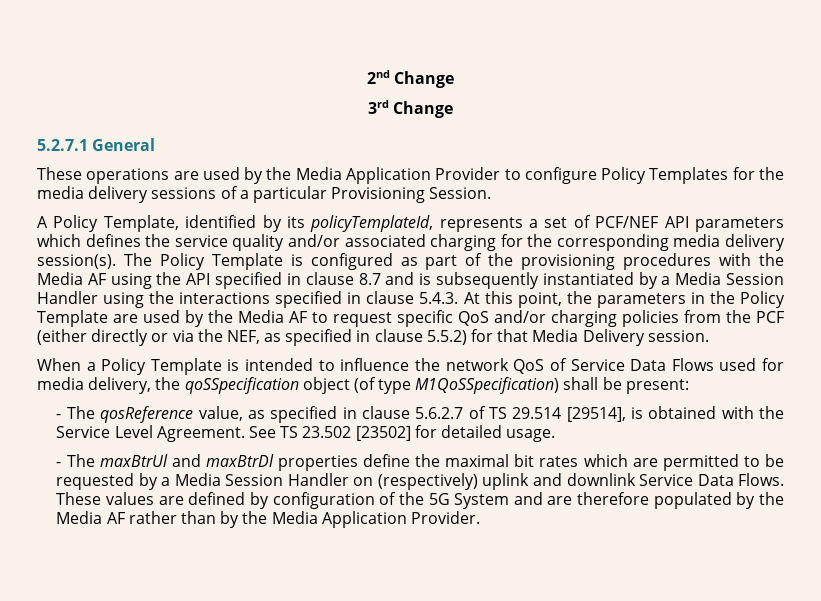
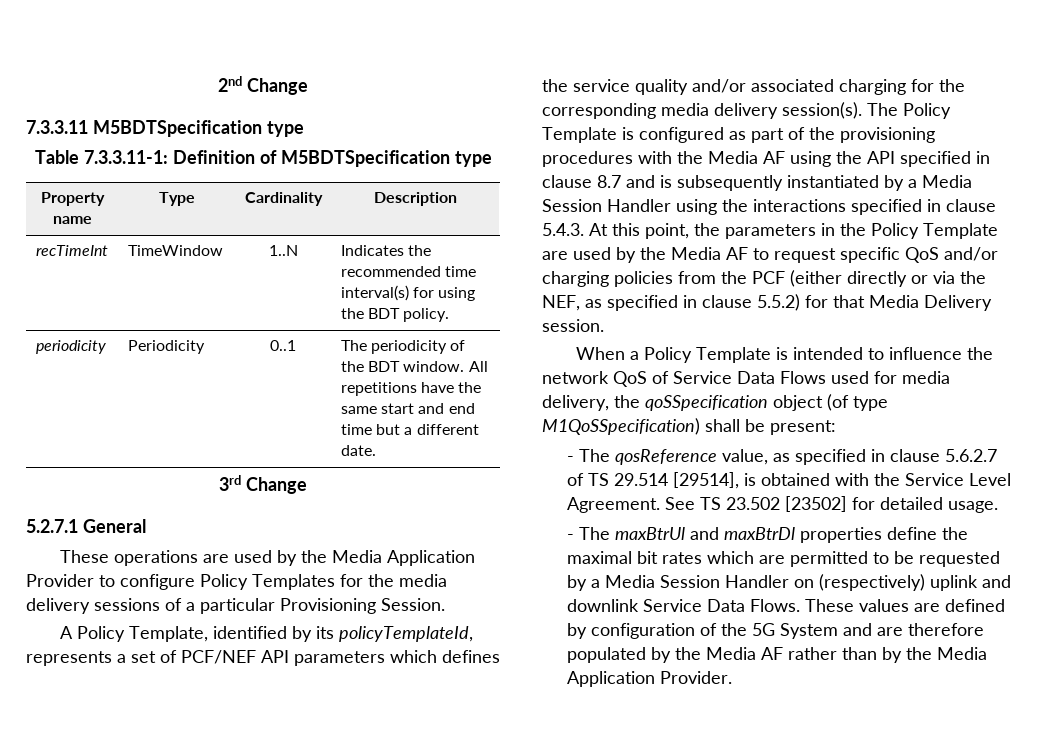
+ 7.3.3.11 M5BDTSpecification type
+ Table 7.3.3.11-1: Definition of M5BDTSpecification type
+ Property name | Type | Cardinality | Description
+ recTimeInt | TimeWindow | 1..N | Indicates the recommended time interval(s) for using the BDT policy.
+ periodicity | Periodicity | 0..1 | The periodicity of the BDT window. All repetitions have the same start and end time but a different date.

